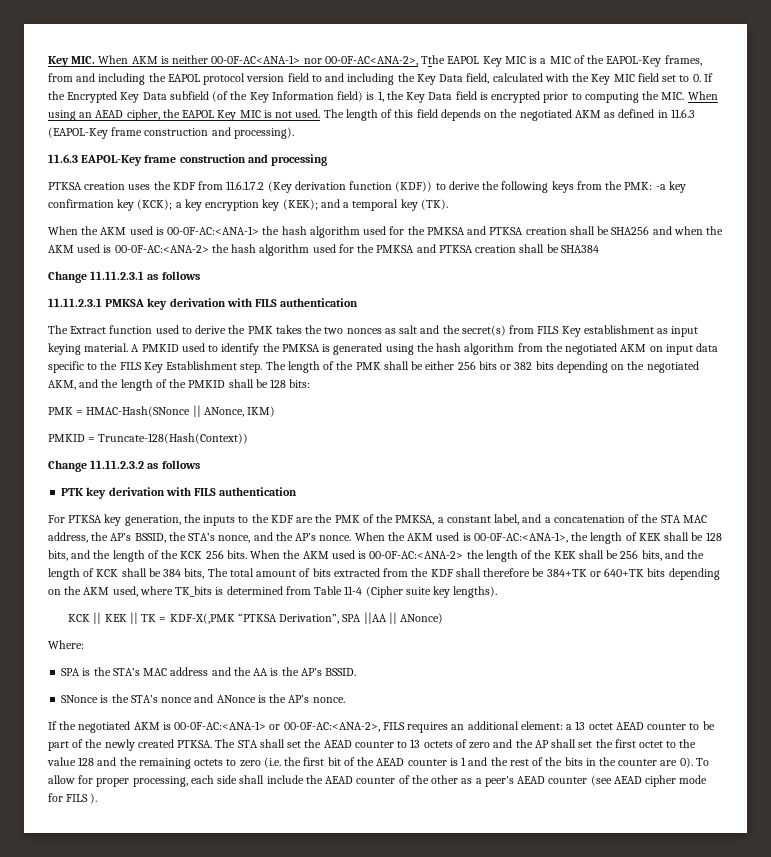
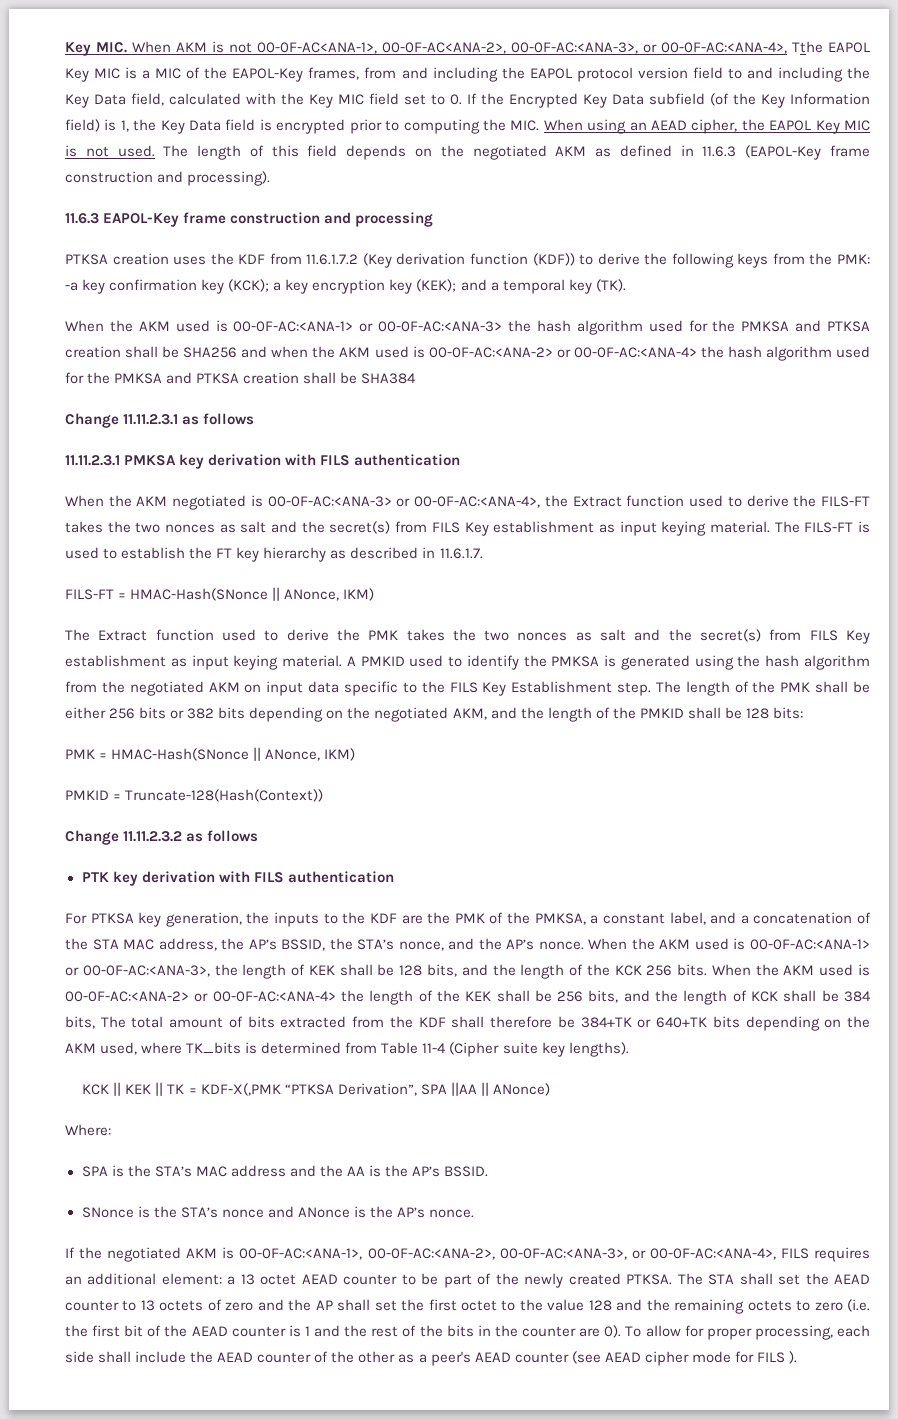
- Key MIC. When AKM is neither 00-0F-AC<ANA-1> nor 00-0F-AC<ANA-2>, Tthe EAPOL Key MIC is a MIC of the EAPOL-Key frames, from and including the EAPOL protocol version field to and including the Key Data field, calculated with the Key MIC field set to 0. If the Encrypted Key Data subfield (of the Key Information field) is 1, the Key Data field is encrypted prior to computing the MIC. When using an AEAD cipher, the EAPOL Key MIC is not used.
+ Key MIC. When AKM is not 00-0F-AC<ANA-1>, 00-0F-AC<ANA-2>, 00-0F-AC:<ANA-3>, or 00-0F-AC:<ANA-4>, Tthe EAPOL Key MIC is a MIC of the EAPOL-Key frames, from and including the EAPOL protocol version field to and including the Key Data field, calculated with the Key MIC field set to 0. If the Encrypted Key Data subfield (of the Key Information field) is 1, the Key Data field is encrypted prior to computing the MIC. When using an AEAD cipher, the EAPOL Key MIC is not used.
- When the AKM used is 00-0F-AC:<ANA-1> the hash algorithm used for the PMKSA and PTKSA creation shall be SHA256 and when the AKM used is 00-0F-AC:<ANA-2> the hash algorithm used for the PMKSA and PTKSA creation shall be SHA384
+ When the AKM used is 00-0F-AC:<ANA-1> or 00-0F-AC:<ANA-3> the hash algorithm used for the PMKSA and PTKSA creation shall be SHA256 and when the AKM used is 00-0F-AC:<ANA-2> or 00-0F-AC:<ANA-4> the hash algorithm used for the PMKSA and PTKSA creation shall be SHA384
+ When the AKM negotiated is 00-0F-AC:<ANA-3> or 00-0F-AC:<ANA-4>, the Extract function used to derive the FILS-FT takes the two nonces as salt and the secret(s) from FILS Key establishment as input keying material. The FILS-FT is used to establish the FT key hierarchy as described in 11.6.1.7.
+ FILS-FT = HMAC-Hash(SNonce || ANonce, IKM)
- When the AKM used is 00-0F-AC:<ANA-1>, the length of KEK shall be 128 bits, and the length of the KCK 256 bits.
+ When the AKM used is 00-0F-AC:<ANA-1> or 00-0F-AC:<ANA-3>, the length of KEK shall be 128 bits, and the length of the KCK 256 bits.
- When the AKM used is 00-0F-AC:<ANA-2> the length of the KEK shall be 256 bits, and the length of KCK shall be 384 bits, The total amount of bits extracted from the KDF shall therefore be 384+TK or 640+TK bits depending on the AKM used, where TK_bits is determined from Table 11-4 (Cipher suite key lengths).
+ When the AKM used is 00-0F-AC:<ANA-2> or 00-0F-AC:<ANA-4> the length of the KEK shall be 256 bits, and the length of KCK shall be 384 bits, The total amount of bits extracted from the KDF shall therefore be 384+TK or 640+TK bits depending on the AKM used, where TK_bits is determined from Table 11-4 (Cipher suite key lengths).
- If the negotiated AKM is 00-0F-AC:<ANA-1> or 00-0F-AC:<ANA-2>, FILS requires an additional element: a 13 octet AEAD counter to be part of the newly created PTKSA.
+ If the negotiated AKM is 00-0F-AC:<ANA-1>, 00-0F-AC:<ANA-2>, 00-0F-AC:<ANA-3>, or 00-0F-AC:<ANA-4>, FILS requires an additional element: a 13 octet AEAD counter to be part of the newly created PTKSA.

